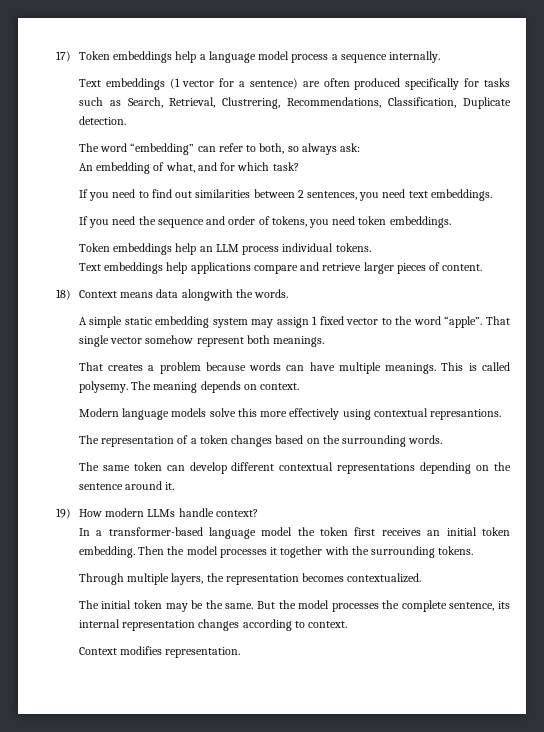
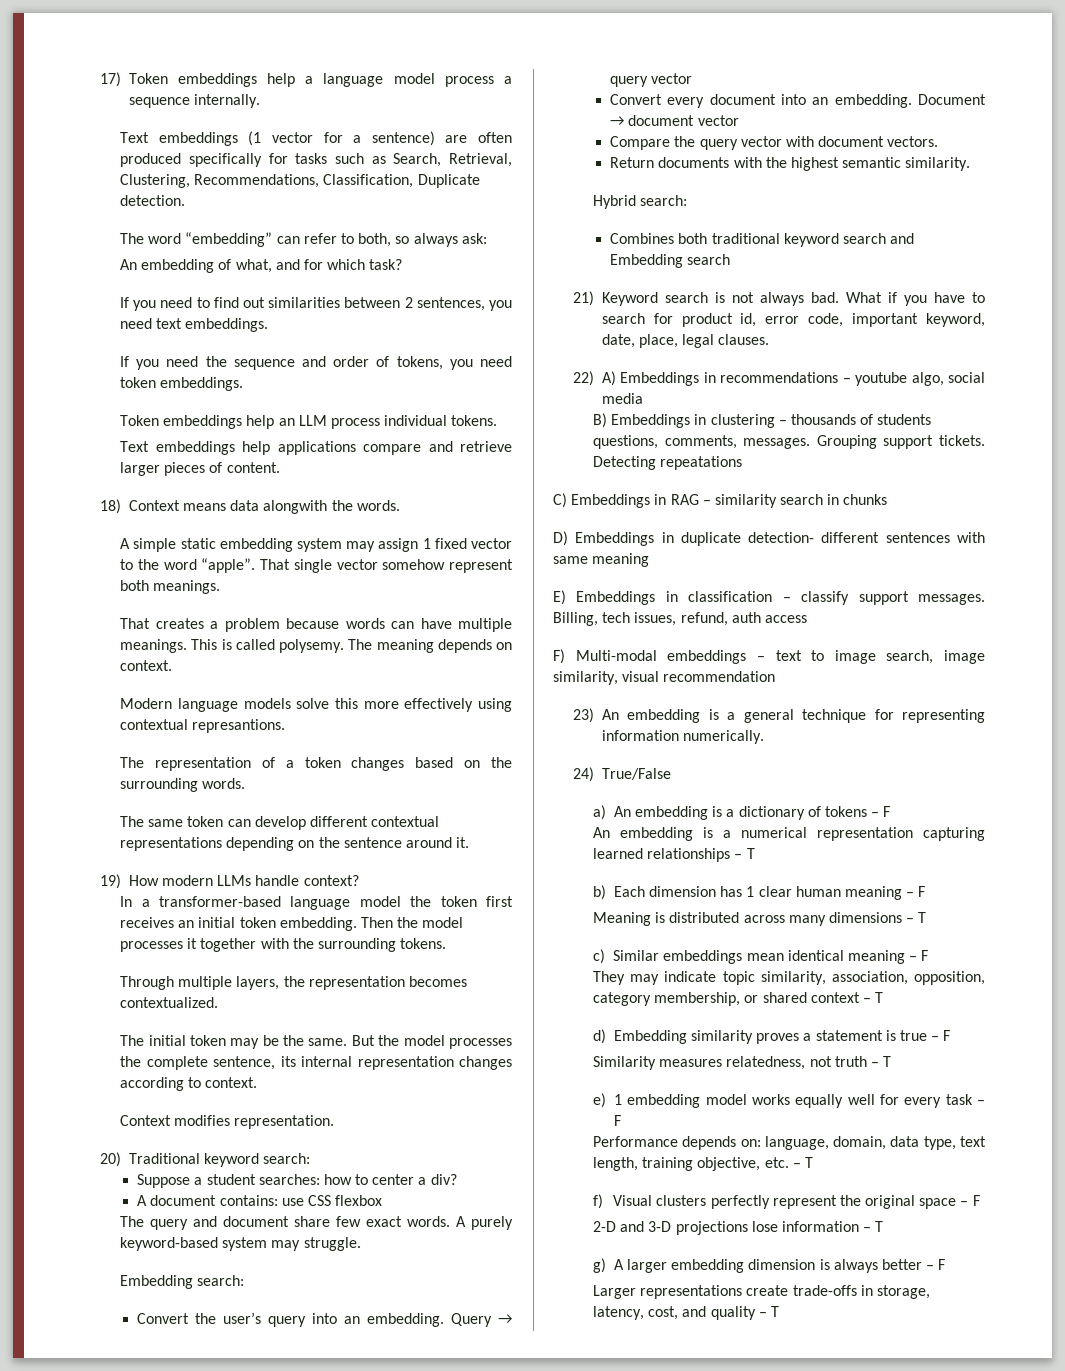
- Text embeddings (1 vector for a sentence) are often produced specifically for tasks such as Search, Retrieval, Clustrering, Recommendations, Classification, Duplicate detection.
+ Text embeddings (1 vector for a sentence) are often produced specifically for tasks such as Search, Retrieval, Clustering, Recommendations, Classification, Duplicate detection.
+ 20) Traditional keyword search:
+ Suppose a student searches: how to center a div?
+ A document contains: use CSS flexbox
+ The query and document share few exact words. A purely keyword-based system may struggle.
+ Embedding search:
+ Convert the user’s query into an embedding. Query → query vector
+ Convert every document into an embedding. Document → document vector
+ Compare the query vector with document vectors.
+ Return documents with the highest semantic similarity.
+ Hybrid search:
+ Combines both traditional keyword search and Embedding search
+ 21) Keyword search is not always bad. What if you have to search for product id, error code, important keyword, date, place, legal clauses.
+ 22) A) Embeddings in recommendations – youtube algo, social media
+ B) Embeddings in clustering – thousands of students questions, comments, messages. Grouping support tickets. Detecting repeatations
+ C) Embeddings in RAG – similarity search in chunks
+ D) Embeddings in duplicate detection- different sentences with same meaning
+ E) Embeddings in classification – classify support messages. Billing, tech issues, refund, auth access
+ F) Multi-modal embeddings – text to image search, image similarity, visual recommendation
+ 23) An embedding is a general technique for representing information numerically.
+ 24) True/False
+ a) An embedding is a dictionary of tokens – F
+ An embedding is a numerical representation capturing learned relationships – T
+ b) Each dimension has 1 clear human meaning – F
+ Meaning is distributed across many dimensions – T
+ c) Similar embeddings mean identical meaning – F
+ They may indicate topic similarity, association, opposition, category membership, or shared context – T
+ d) Embedding similarity proves a statement is true – F
+ Similarity measures relatedness, not truth – T
+ e) 1 embedding model works equally well for every task – F
+ Performance depends on: language, domain, data type, text length, training objective, etc. – T
+ f) Visual clusters perfectly represent the original space – F
+ 2-D and 3-D projections lose information – T
+ g) A larger embedding dimension is always better – F
+ Larger representations create trade-offs in storage, latency, cost, and quality – T

